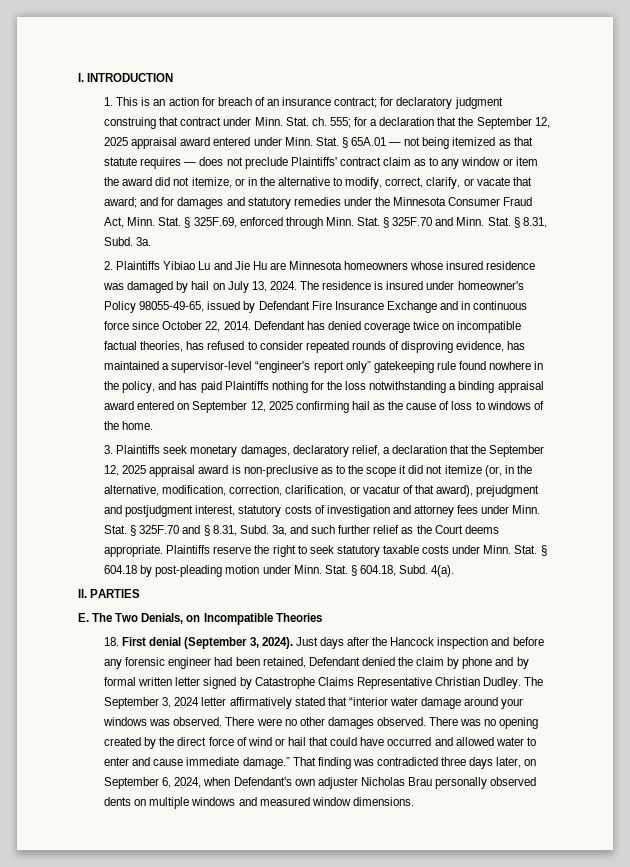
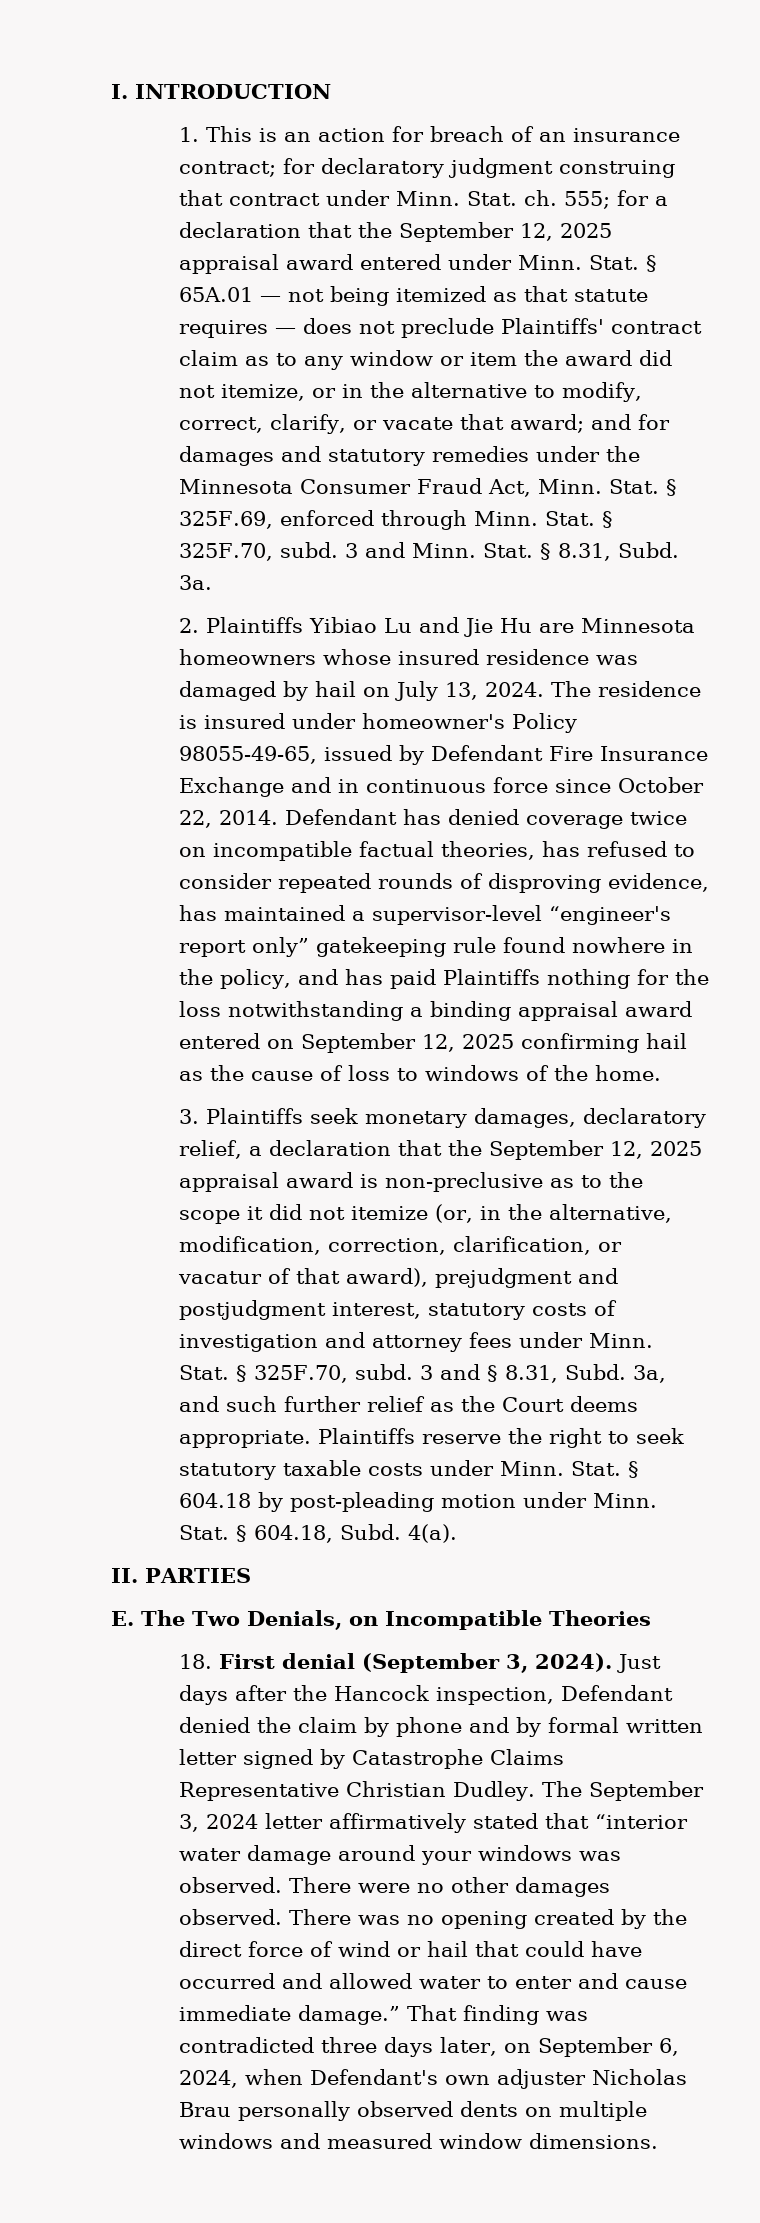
- § 325F.70 and Minn.
+ § 325F.70, subd. 3 and Minn.
- § 325F.70 and § 8.31, Subd.
+ § 325F.70, subd. 3 and § 8.31, Subd.
- Just days after the Hancock inspection and before any forensic engineer had been retained, Defendant denied the claim by phone and by formal written letter signed by Catastrophe Claims Representative Christian Dudley.
+ Just days after the Hancock inspection, Defendant denied the claim by phone and by formal written letter signed by Catastrophe Claims Representative Christian Dudley.

